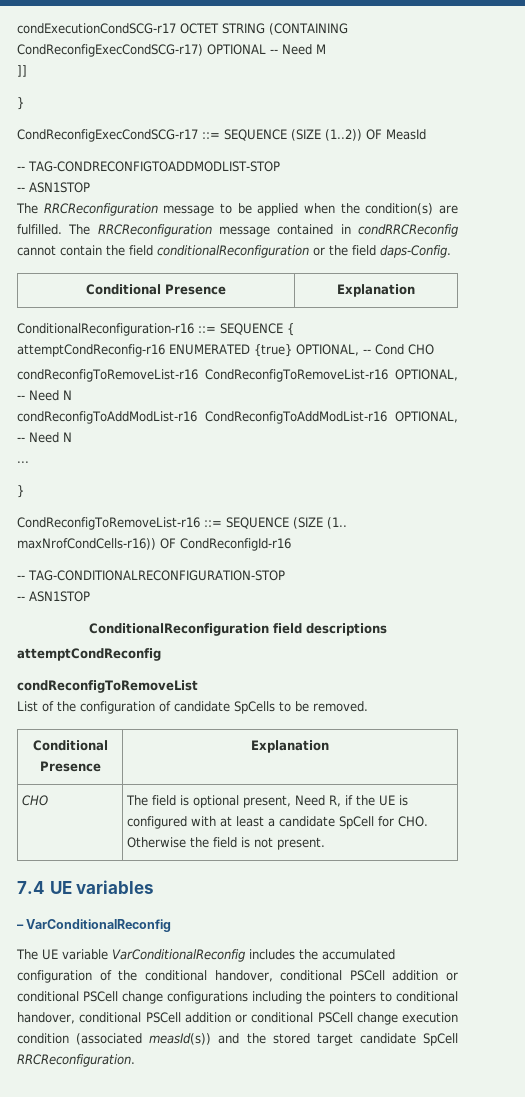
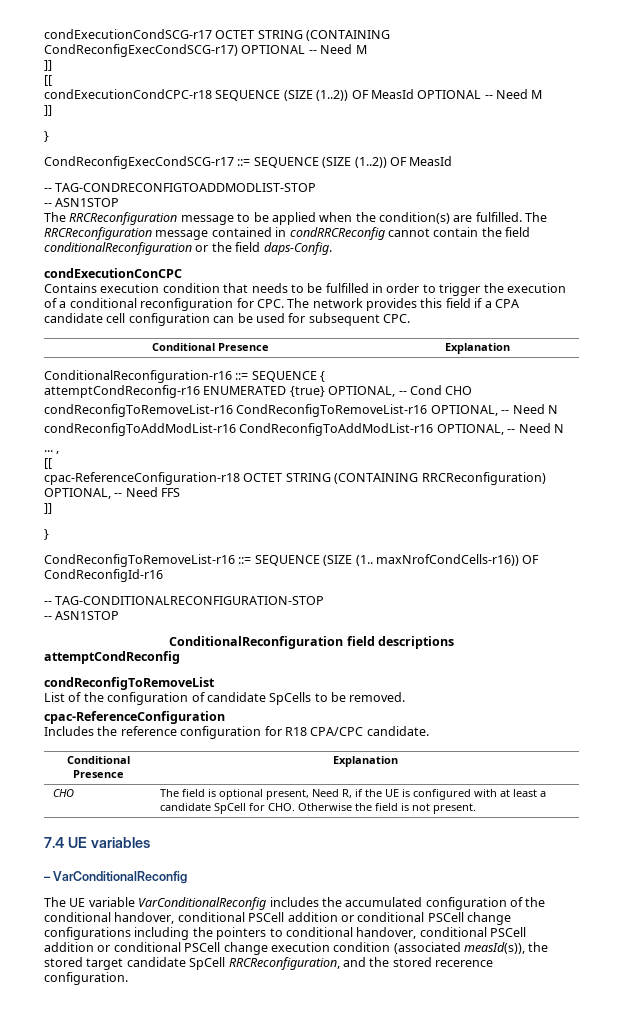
  condExecutionCondSCG-r17 OCTET STRING (CONTAINING CondReconfigExecCondSCG-r17) OPTIONAL -- Need M
+ ]]
+ [[
+ condExecutionCondCPC-r18 SEQUENCE (SIZE (1..2)) OF MeasId OPTIONAL -- Need M
+ condExecutionConCPC
+ Contains execution condition that needs to be fulfilled in order to trigger the execution of a conditional reconfiguration for CPC. The network provides this field if a CPA candidate cell configuration can be used for subsequent CPC.
- ...
+ ... ,
+ [[
+ cpac-ReferenceConfiguration-r18 OCTET STRING (CONTAINING RRCReconfiguration) OPTIONAL, -- Need FFS
+ ]]
+ cpac-ReferenceConfiguration
+ Includes the reference configuration for R18 CPA/CPC candidate.
- The UE variable VarConditionalReconfig includes the accumulated configuration of the conditional handover, conditional PSCell addition or conditional PSCell change configurations including the pointers to conditional handover, conditional PSCell addition or conditional PSCell change execution condition (associated measId(s)) and the stored target candidate SpCell RRCReconfiguration.
+ The UE variable VarConditionalReconfig includes the accumulated configuration of the conditional handover, conditional PSCell addition or conditional PSCell change configurations including the pointers to conditional handover, conditional PSCell addition or conditional PSCell change execution condition (associated measId(s)), the stored target candidate SpCell RRCReconfiguration, and the stored recerence configuration.

